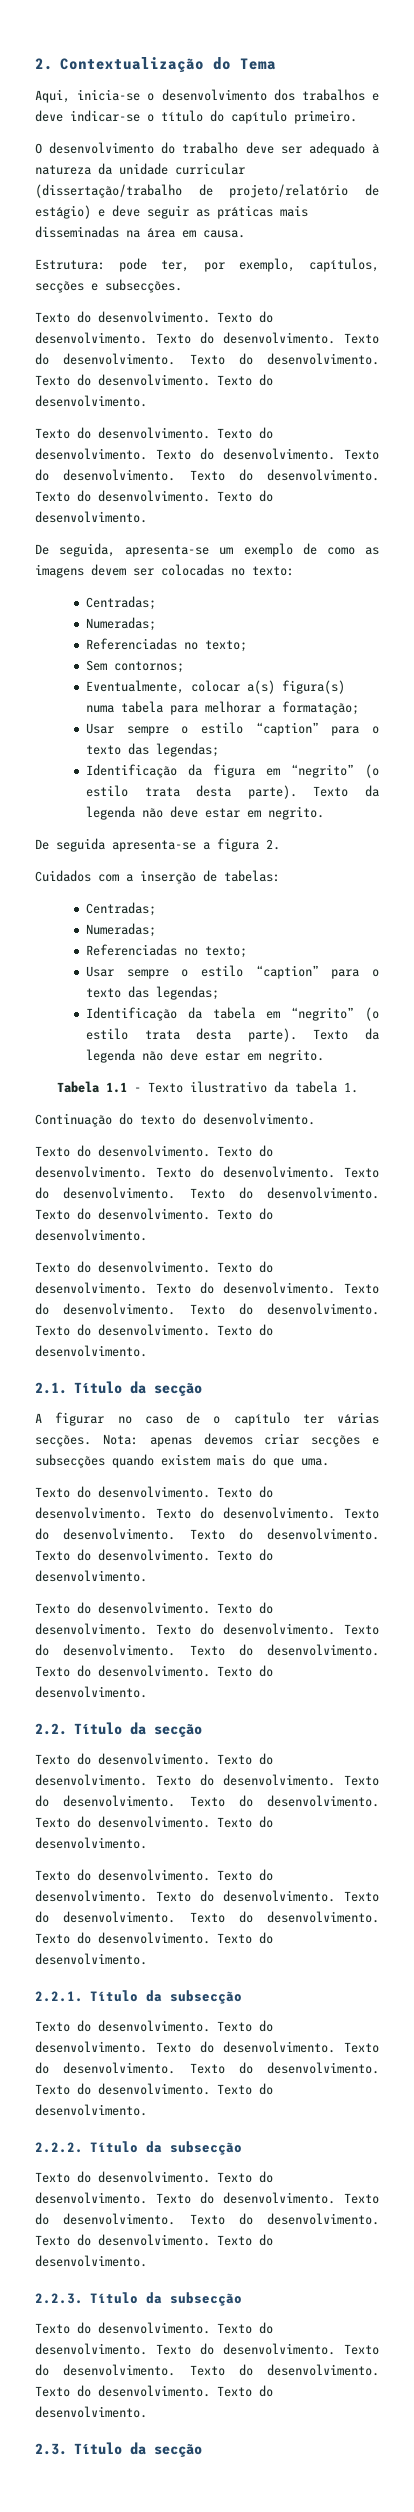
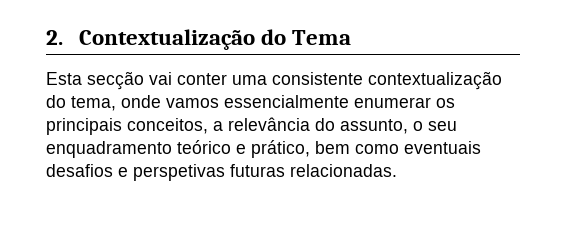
- Aqui, inicia-se o desenvolvimento dos trabalhos e deve indicar-se o título do capítulo primeiro.
- O desenvolvimento do trabalho deve ser adequado à natureza da unidade curricular (dissertação/trabalho de projeto/relatório de estágio) e deve seguir as práticas mais disseminadas na área em causa.
- Estrutura: pode ter, por exemplo, capítulos, secções e subsecções.
- Texto do desenvolvimento. Texto do desenvolvimento. Texto do desenvolvimento. Texto do desenvolvimento. Texto do desenvolvimento. Texto do desenvolvimento. Texto do desenvolvimento.
- Texto do desenvolvimento. Texto do desenvolvimento. Texto do desenvolvimento. Texto do desenvolvimento. Texto do desenvolvimento. Texto do desenvolvimento. Texto do desenvolvimento.
- De seguida, apresenta-se um exemplo de como as imagens devem ser colocadas no texto:
- Centradas;
- Numeradas;
- Referenciadas no texto;
- Sem contornos;
- Eventualmente, colocar a(s) figura(s) numa tabela para melhorar a formatação;
- Usar sempre o estilo “caption” para o texto das legendas;
- Identificação da figura em “negrito” (o estilo trata desta parte). Texto da legenda não deve estar em negrito.
- De seguida apresenta-se a figura 2.
- Cuidados com a inserção de tabelas:
- Centradas;
- Numeradas;
- Referenciadas no texto;
- Usar sempre o estilo “caption” para o texto das legendas;
- Identificação da tabela em “negrito” (o estilo trata desta parte). Texto da legenda não deve estar em negrito.
- Tabela 1.1 - Texto ilustrativo da tabela 1.
- Continuação do texto do desenvolvimento.
- Texto do desenvolvimento. Texto do desenvolvimento. Texto do desenvolvimento. Texto do desenvolvimento. Texto do desenvolvimento. Texto do desenvolvimento. Texto do desenvolvimento.
- Texto do desenvolvimento. Texto do desenvolvimento. Texto do desenvolvimento. Texto do desenvolvimento. Texto do desenvolvimento. Texto do desenvolvimento. Texto do desenvolvimento.
- 2.1. Título da secção
- A figurar no caso de o capítulo ter várias secções. Nota: apenas devemos criar secções e subsecções quando existem mais do que uma.
- Texto do desenvolvimento. Texto do desenvolvimento. Texto do desenvolvimento. Texto do desenvolvimento. Texto do desenvolvimento. Texto do desenvolvimento. Texto do desenvolvimento.
- Texto do desenvolvimento. Texto do desenvolvimento. Texto do desenvolvimento. Texto do desenvolvimento. Texto do desenvolvimento. Texto do desenvolvimento. Texto do desenvolvimento.
- 2.2. Título da secção
- Texto do desenvolvimento. Texto do desenvolvimento. Texto do desenvolvimento. Texto do desenvolvimento. Texto do desenvolvimento. Texto do desenvolvimento. Texto do desenvolvimento.
- Texto do desenvolvimento. Texto do desenvolvimento. Texto do desenvolvimento. Texto do desenvolvimento. Texto do desenvolvimento. Texto do desenvolvimento. Texto do desenvolvimento.
- 2.2.1. Título da subsecção
- Texto do desenvolvimento. Texto do desenvolvimento. Texto do desenvolvimento. Texto do desenvolvimento. Texto do desenvolvimento. Texto do desenvolvimento. Texto do desenvolvimento.
- 2.2.2. Título da subsecção
- Texto do desenvolvimento. Texto do desenvolvimento. Texto do desenvolvimento. Texto do desenvolvimento. Texto do desenvolvimento. Texto do desenvolvimento. Texto do desenvolvimento.
- 2.2.3. Título da subsecção
- Texto do desenvolvimento. Texto do desenvolvimento. Texto do desenvolvimento. Texto do desenvolvimento. Texto do desenvolvimento. Texto do desenvolvimento. Texto do desenvolvimento.
- 2.3. Título da secção
+ Esta secção vai conter uma consistente contextualização do tema, onde vamos essencialmente enumerar os principais conceitos, a relevância do assunto, o seu enquadramento teórico e prático, bem como eventuais desafios e perspetivas futuras relacionadas.

